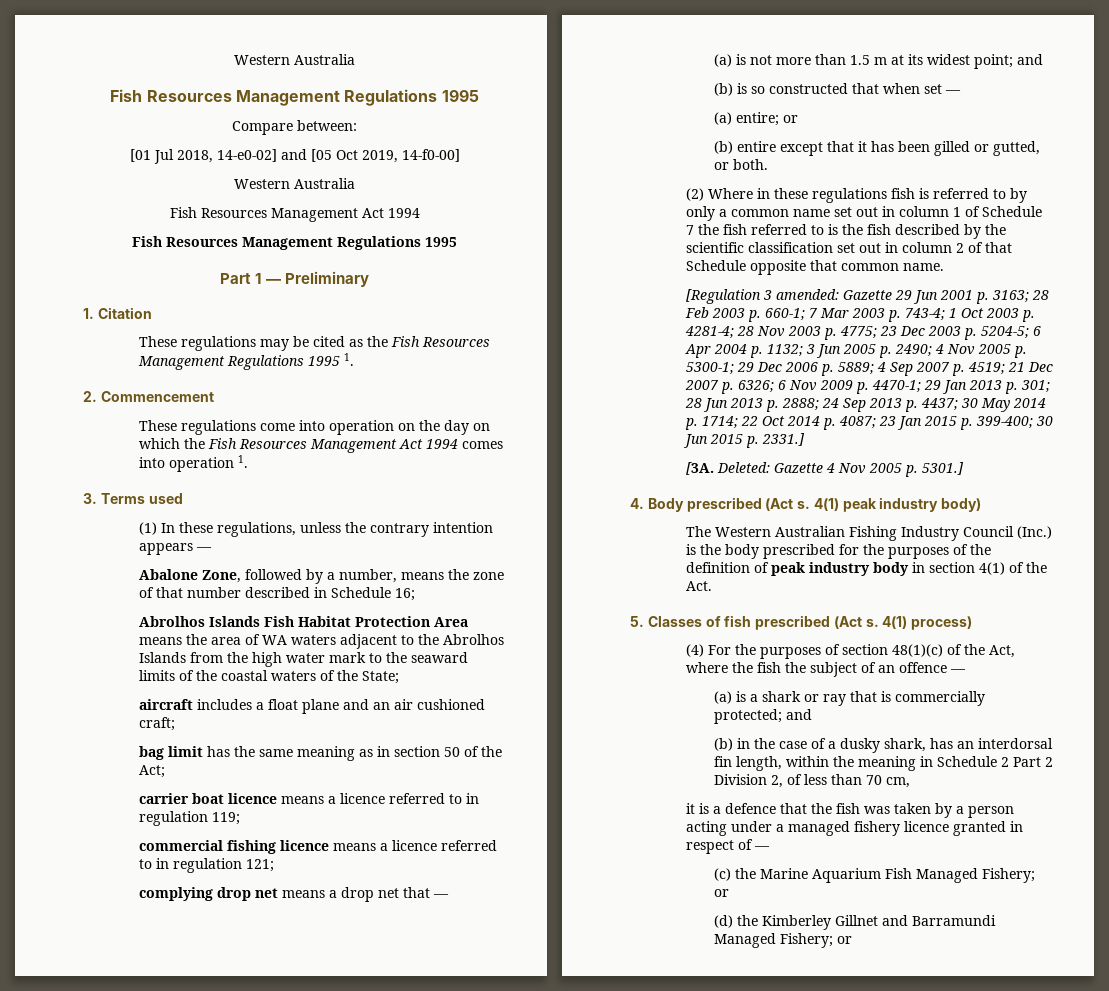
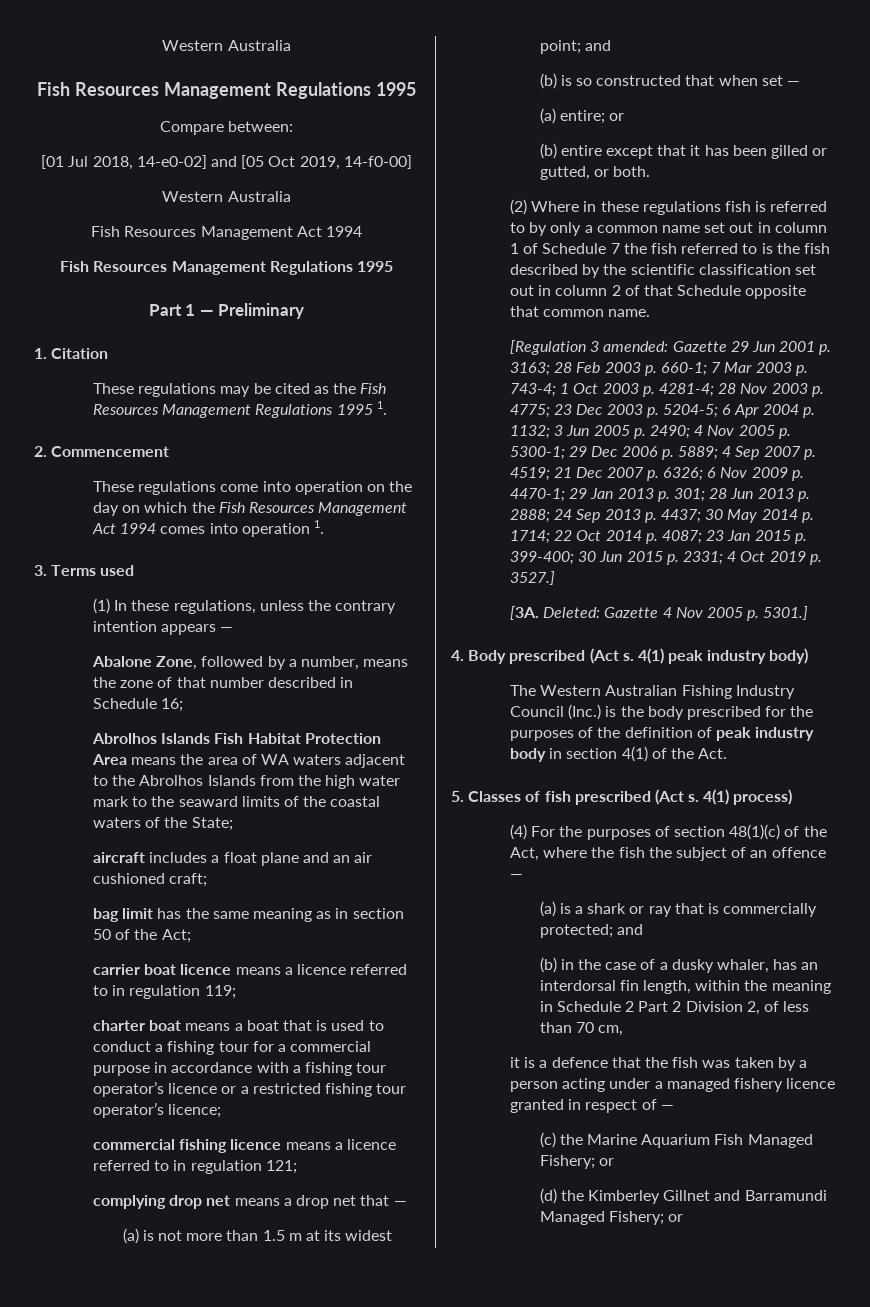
+ charter boat means a boat that is used to conduct a fishing tour for a commercial purpose in accordance with a fishing tour operator’s licence or a restricted fishing tour operator’s licence;
- 30 Jun 2015 p. 2331.]
+ 30 Jun 2015 p. 2331; 4 Oct 2019 p. 3527.]
- (b) in the case of a dusky shark, has an interdorsal fin length, within the meaning in Schedule 2 Part 2 Division 2, of less than 70 cm,
+ (b) in the case of a dusky whaler, has an interdorsal fin length, within the meaning in Schedule 2 Part 2 Division 2, of less than 70 cm,

